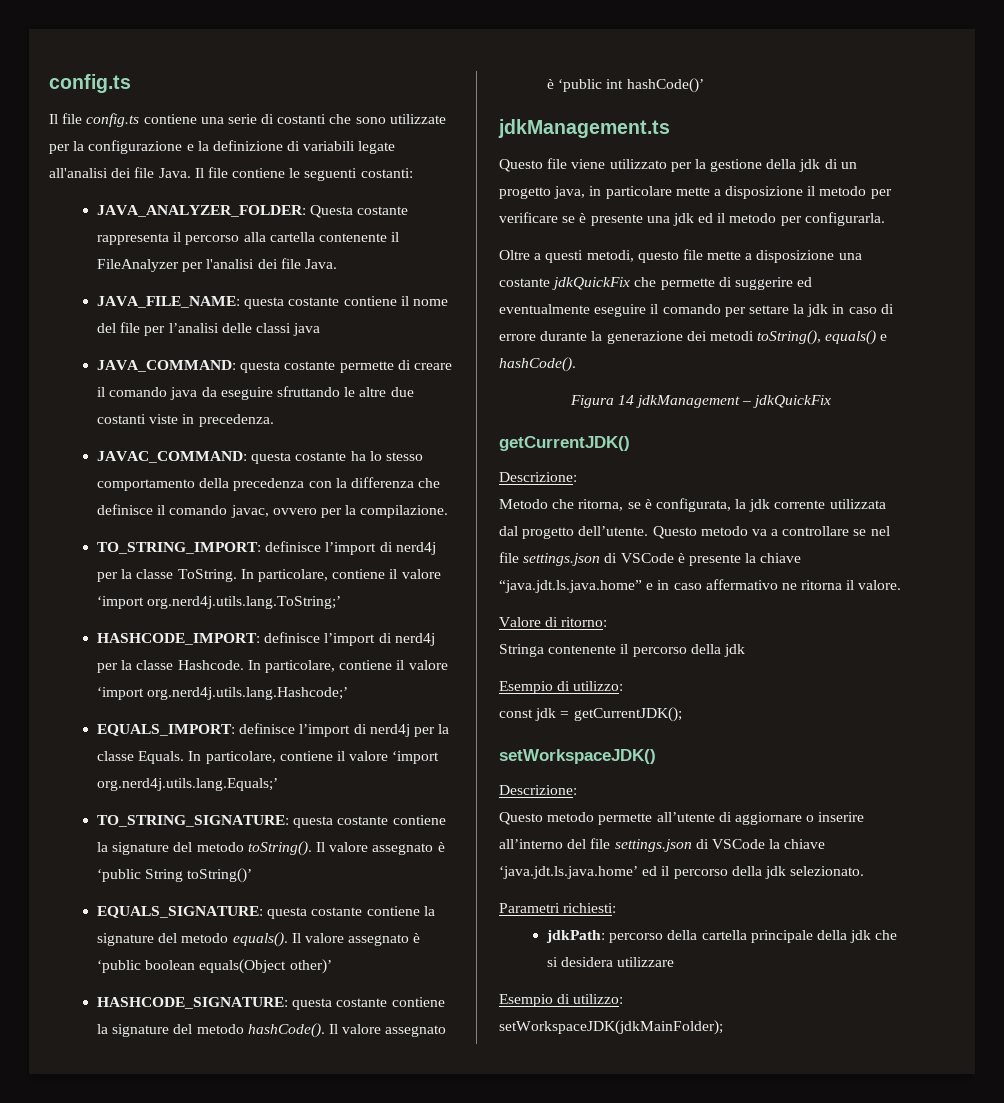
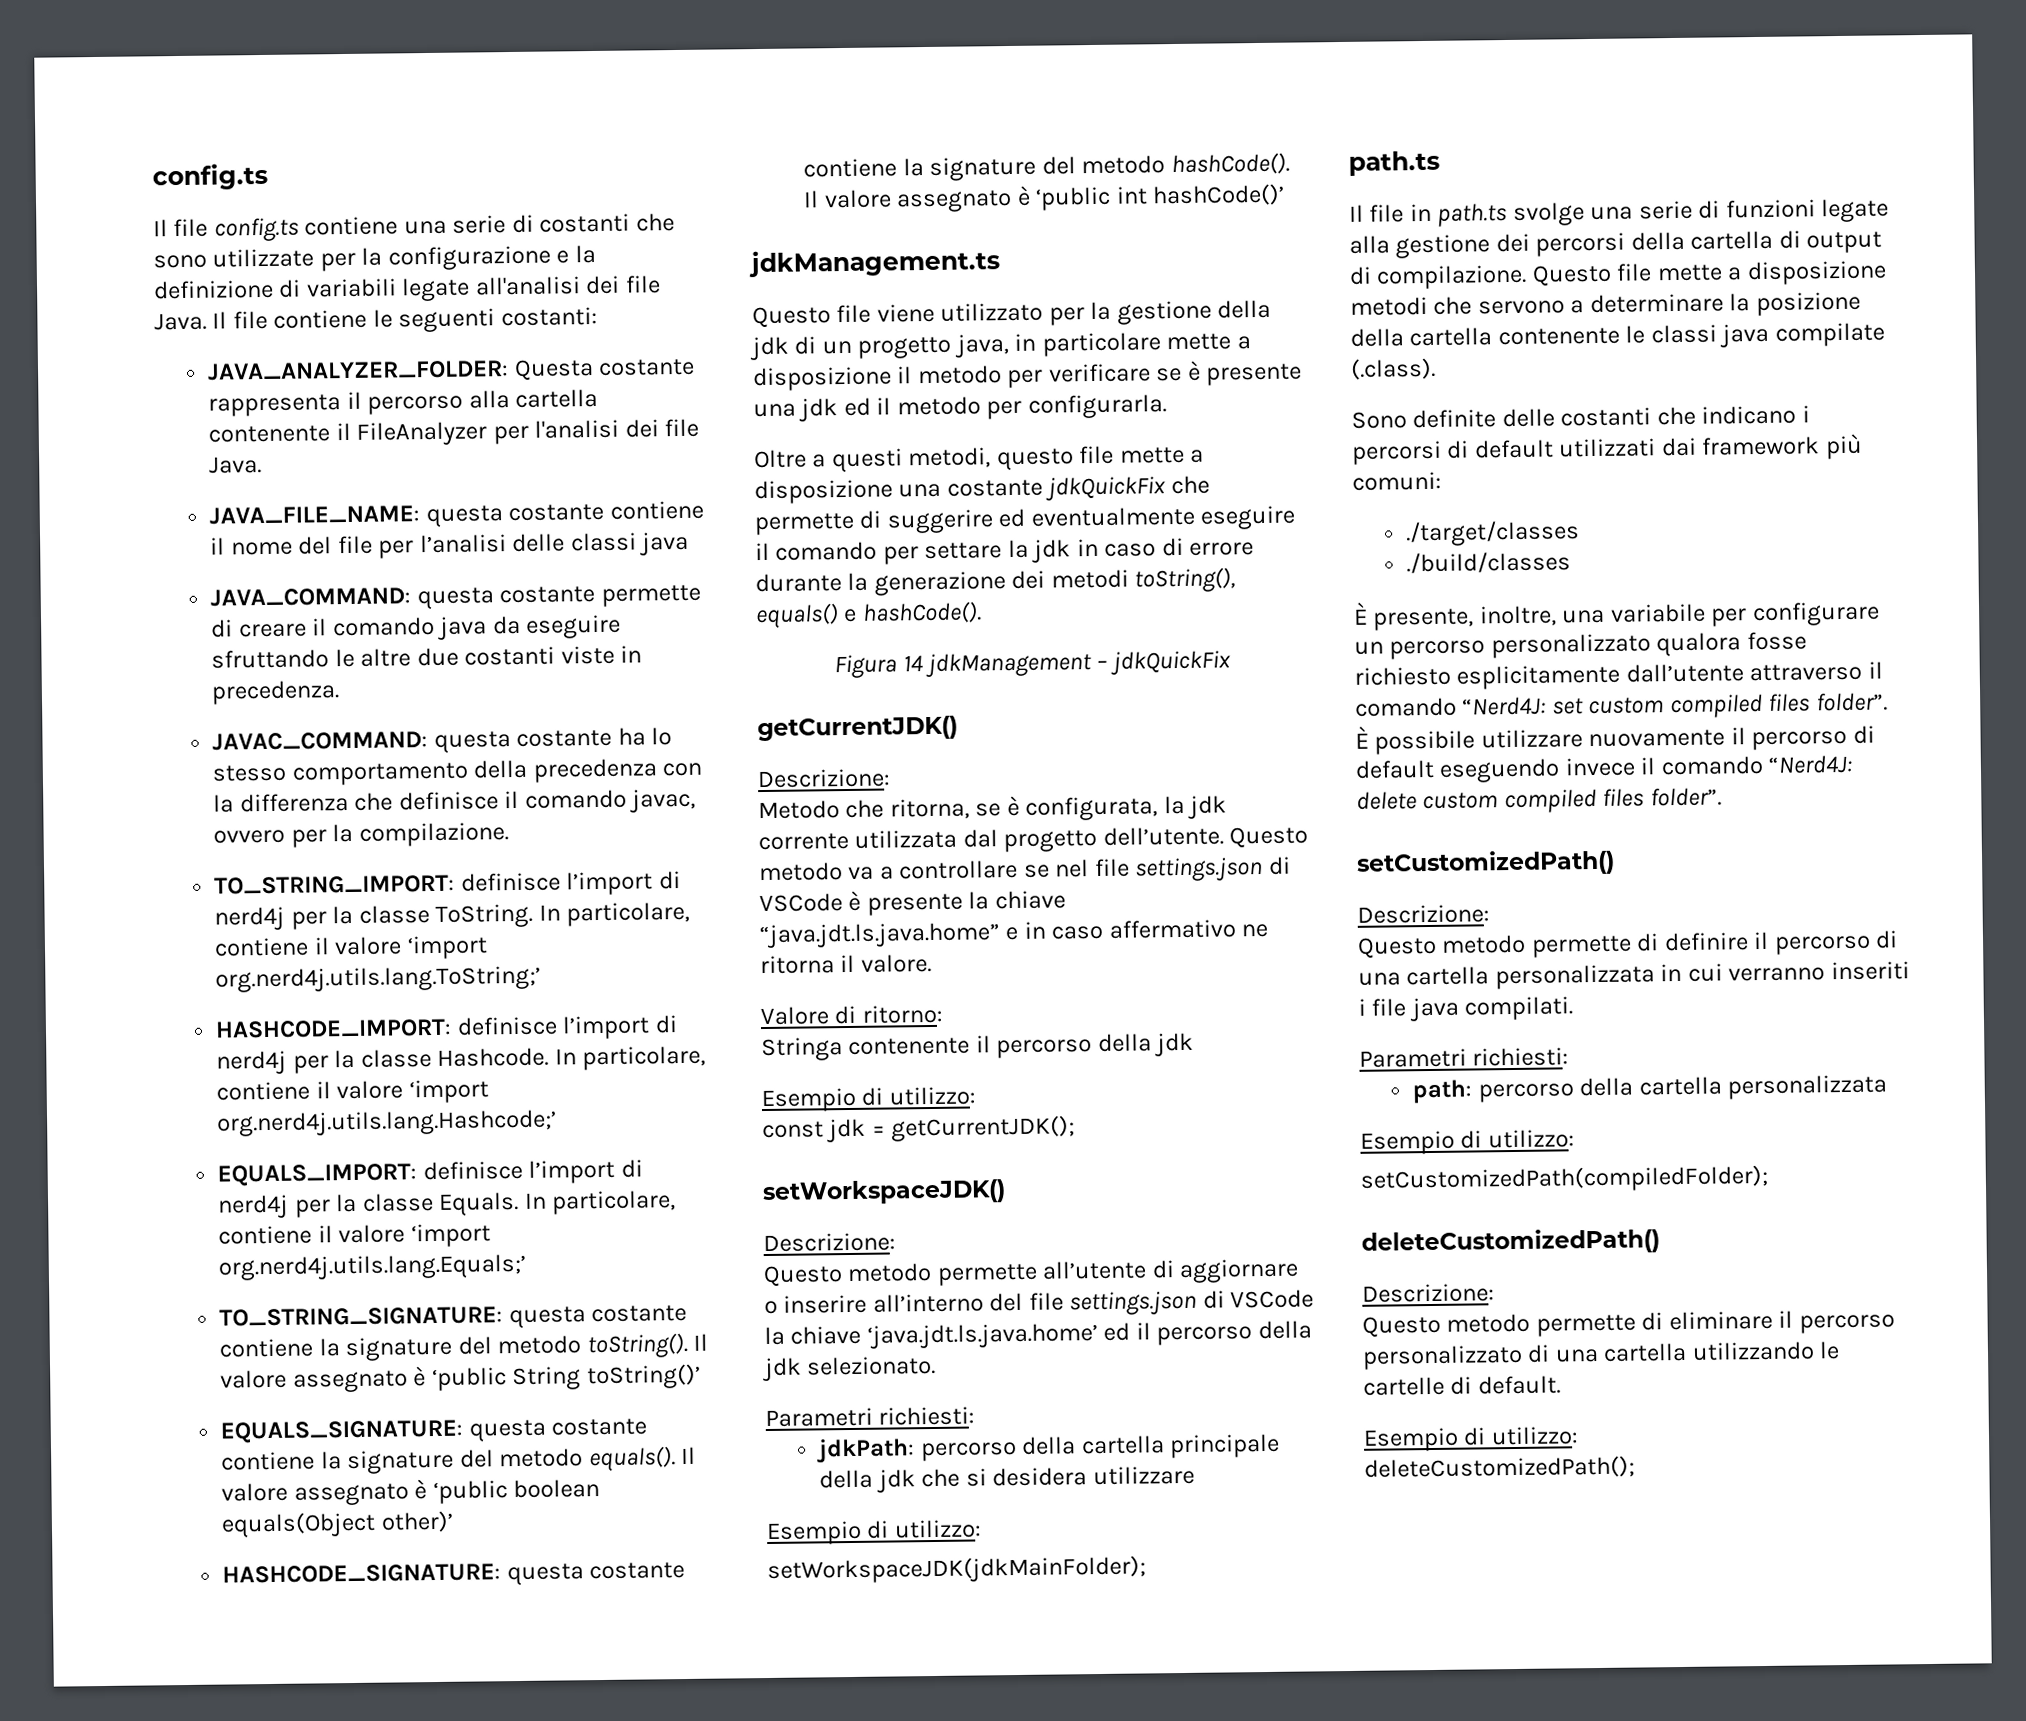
  setWorkspaceJDK(jdkMainFolder);
+ path.ts
+ Il file in path.ts svolge una serie di funzioni legate alla gestione dei percorsi della cartella di output di compilazione. Questo file mette a disposizione metodi che servono a determinare la posizione della cartella contenente le classi java compilate (.class).
+ Sono definite delle costanti che indicano i percorsi di default utilizzati dai framework più comuni:
+ ./target/classes
+ ./build/classes
+ È presente, inoltre, una variabile per configurare un percorso personalizzato qualora fosse richiesto esplicitamente dall’utente attraverso il comando “Nerd4J: set custom compiled files folder”. È possibile utilizzare nuovamente il percorso di default eseguendo invece il comando “Nerd4J: delete custom compiled files folder”.
+ setCustomizedPath()
+ Descrizione:
+ Questo metodo permette di definire il percorso di una cartella personalizzata in cui verranno inseriti i file java compilati.
+ Parametri richiesti:
+ path: percorso della cartella personalizzata
+ Esempio di utilizzo:
+ setCustomizedPath(compiledFolder);
+ deleteCustomizedPath()
+ Descrizione:
+ Questo metodo permette di eliminare il percorso personalizzato di una cartella utilizzando le cartelle di default.
+ Esempio di utilizzo:
+ deleteCustomizedPath();

